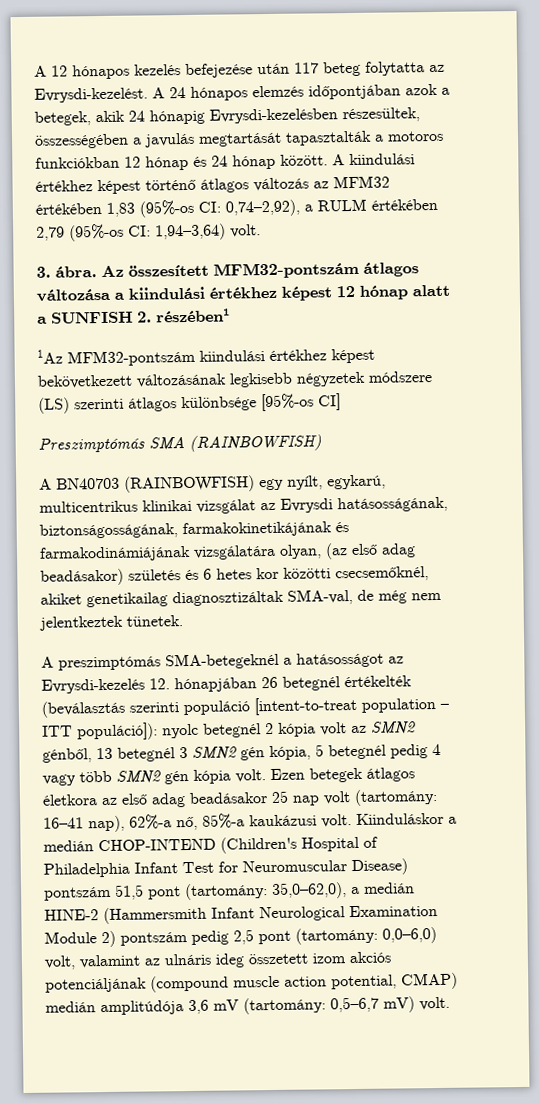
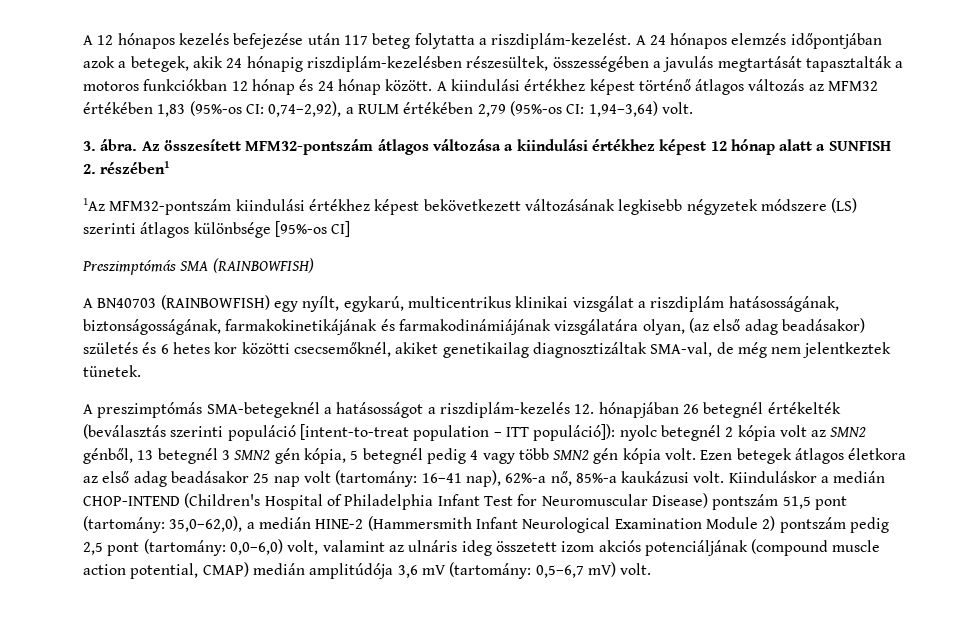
- A 12 hónapos kezelés befejezése után 117 beteg folytatta az Evrysdi-kezelést.
+ A 12 hónapos kezelés befejezése után 117 beteg folytatta a riszdiplám-kezelést.
- A 24 hónapos elemzés időpontjában azok a betegek, akik 24 hónapig Evrysdi-kezelésben részesültek, összességében a javulás megtartását tapasztalták a motoros funkciókban 12 hónap és 24 hónap között.
+ A 24 hónapos elemzés időpontjában azok a betegek, akik 24 hónapig riszdiplám-kezelésben részesültek, összességében a javulás megtartását tapasztalták a motoros funkciókban 12 hónap és 24 hónap között.
- A BN40703 (RAINBOWFISH) egy nyílt, egykarú, multicentrikus klinikai vizsgálat az Evrysdi hatásosságának, biztonságosságának, farmakokinetikájának és farmakodinámiájának vizsgálatára olyan, (az első adag beadásakor) születés és 6 hetes kor közötti csecsemőknél, akiket genetikailag diagnosztizáltak SMA-val, de még nem jelentkeztek tünetek.
+ A BN40703 (RAINBOWFISH) egy nyílt, egykarú, multicentrikus klinikai vizsgálat a riszdiplám hatásosságának, biztonságosságának, farmakokinetikájának és farmakodinámiájának vizsgálatára olyan, (az első adag beadásakor) születés és 6 hetes kor közötti csecsemőknél, akiket genetikailag diagnosztizáltak SMA-val, de még nem jelentkeztek tünetek.
- A preszimptómás SMA-betegeknél a hatásosságot az Evrysdi-kezelés 12. hónapjában 26 betegnél értékelték (beválasztás szerinti populáció [intent-to-treat population – ITT populáció]): nyolc betegnél 2 kópia volt az SMN2 génből, 13 betegnél 3 SMN2 gén kópia, 5 betegnél pedig 4 vagy több SMN2 gén kópia volt.
+ A preszimptómás SMA-betegeknél a hatásosságot a riszdiplám-kezelés 12. hónapjában 26 betegnél értékelték (beválasztás szerinti populáció [intent-to-treat population – ITT populáció]): nyolc betegnél 2 kópia volt az SMN2 génből, 13 betegnél 3 SMN2 gén kópia, 5 betegnél pedig 4 vagy több SMN2 gén kópia volt.

